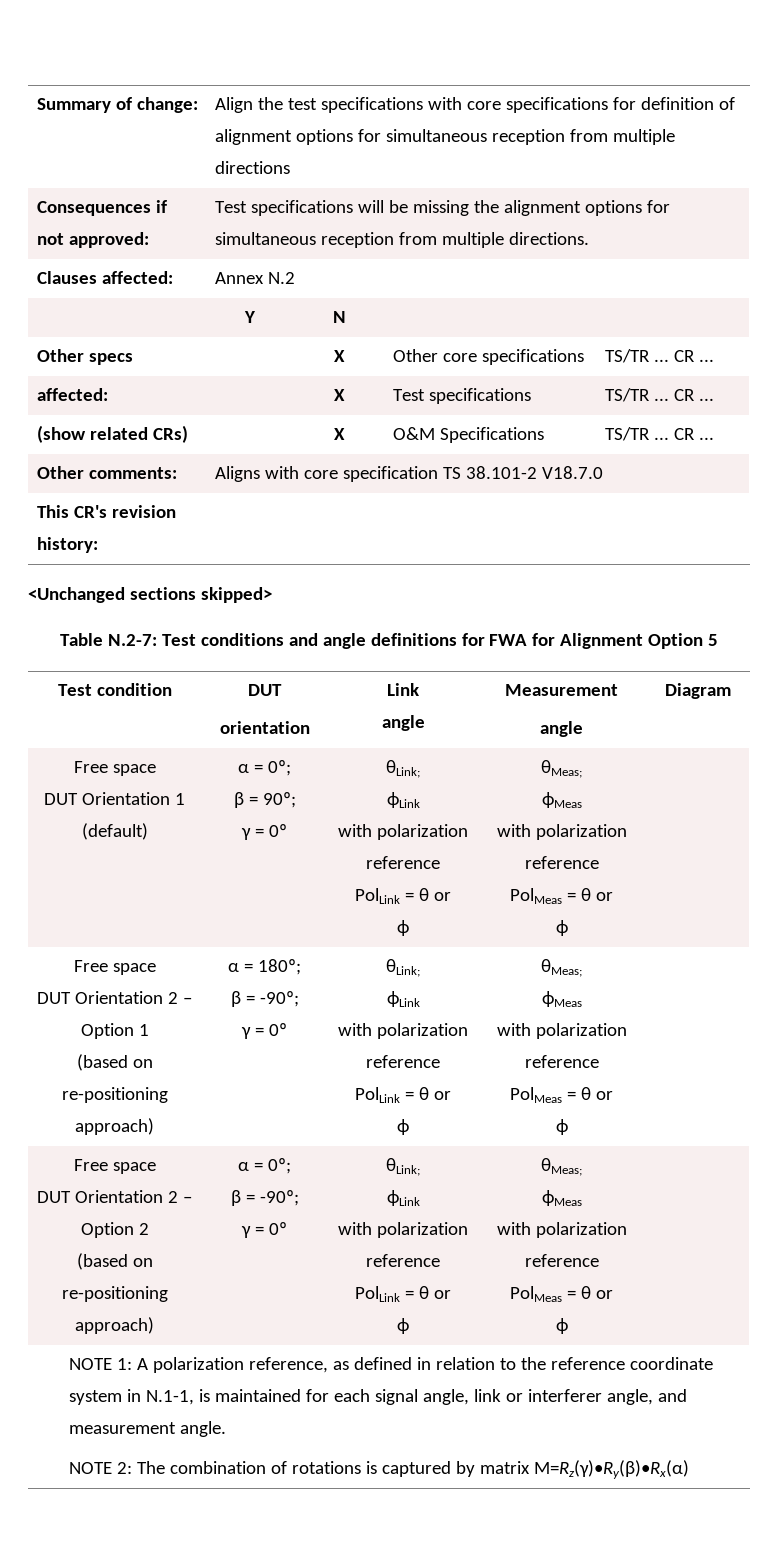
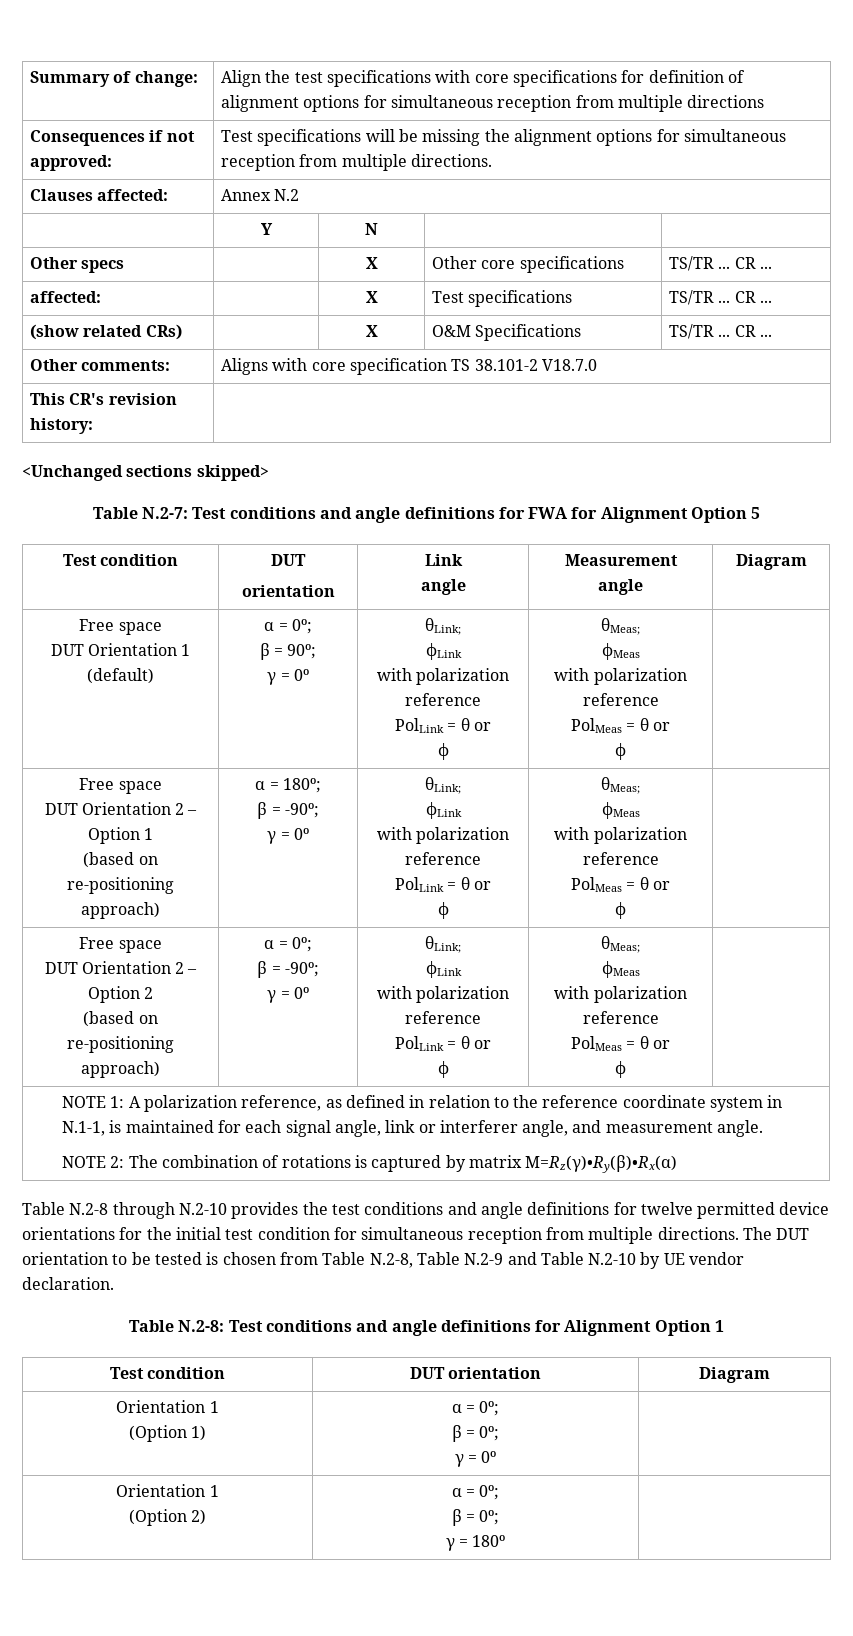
+ Table N.2-8 through N.2-10 provides the test conditions and angle definitions for twelve permitted device orientations for the initial test condition for simultaneous reception from multiple directions. The DUT orientation to be tested is chosen from Table N.2-8, Table N.2-9 and Table N.2-10 by UE vendor declaration.
+ Table N.2-8: Test conditions and angle definitions for Alignment Option 1
+ Test condition | DUT orientation | Diagram
+ Orientation 1
+ (Option 1) | α = 0º;
+ β = 0º;
+ γ = 0º |
+ Orientation 1
+ (Option 2) | α = 0º;
+ β = 0º;
+ γ = 180º |

